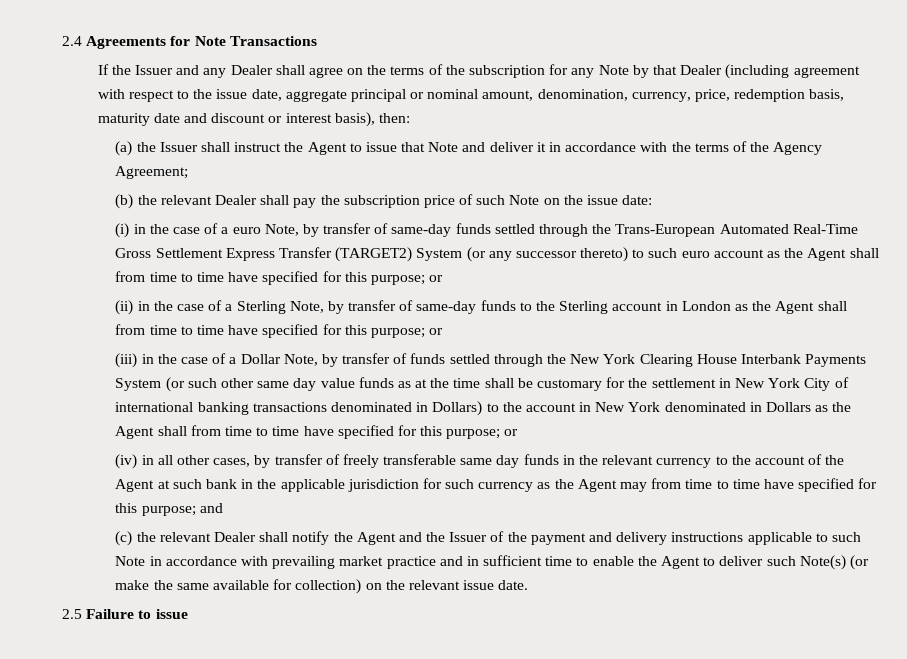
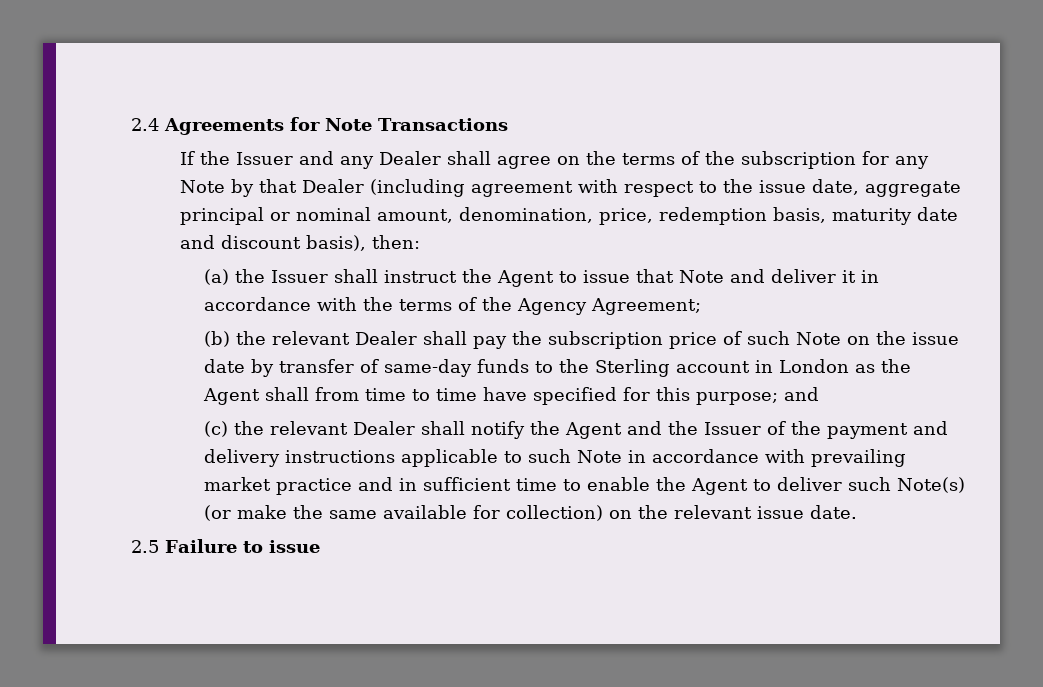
- If the Issuer and any Dealer shall agree on the terms of the subscription for any Note by that Dealer (including agreement with respect to the issue date, aggregate principal or nominal amount, denomination, currency, price, redemption basis, maturity date and discount or interest basis), then:
+ If the Issuer and any Dealer shall agree on the terms of the subscription for any Note by that Dealer (including agreement with respect to the issue date, aggregate principal or nominal amount, denomination, price, redemption basis, maturity date and discount basis), then:
- (b) the relevant Dealer shall pay the subscription price of such Note on the issue date:
- (i) in the case of a euro Note, by transfer of same-day funds settled through the Trans-European Automated Real-Time Gross Settlement Express Transfer (TARGET2) System (or any successor thereto) to such euro account as the Agent shall from time to time have specified for this purpose; or
- (ii) in the case of a Sterling Note, by transfer of same-day funds to the Sterling account in London as the Agent shall from time to time have specified for this purpose; or
- (iii) in the case of a Dollar Note, by transfer of funds settled through the New York Clearing House Interbank Payments System (or such other same day value funds as at the time shall be customary for the settlement in New York City of international banking transactions denominated in Dollars) to the account in New York denominated in Dollars as the Agent shall from time to time have specified for this purpose; or
- (iv) in all other cases, by transfer of freely transferable same day funds in the relevant currency to the account of the Agent at such bank in the applicable jurisdiction for such currency as the Agent may from time to time have specified for this purpose; and
+ (b) the relevant Dealer shall pay the subscription price of such Note on the issue date by transfer of same-day funds to the Sterling account in London as the Agent shall from time to time have specified for this purpose; and

